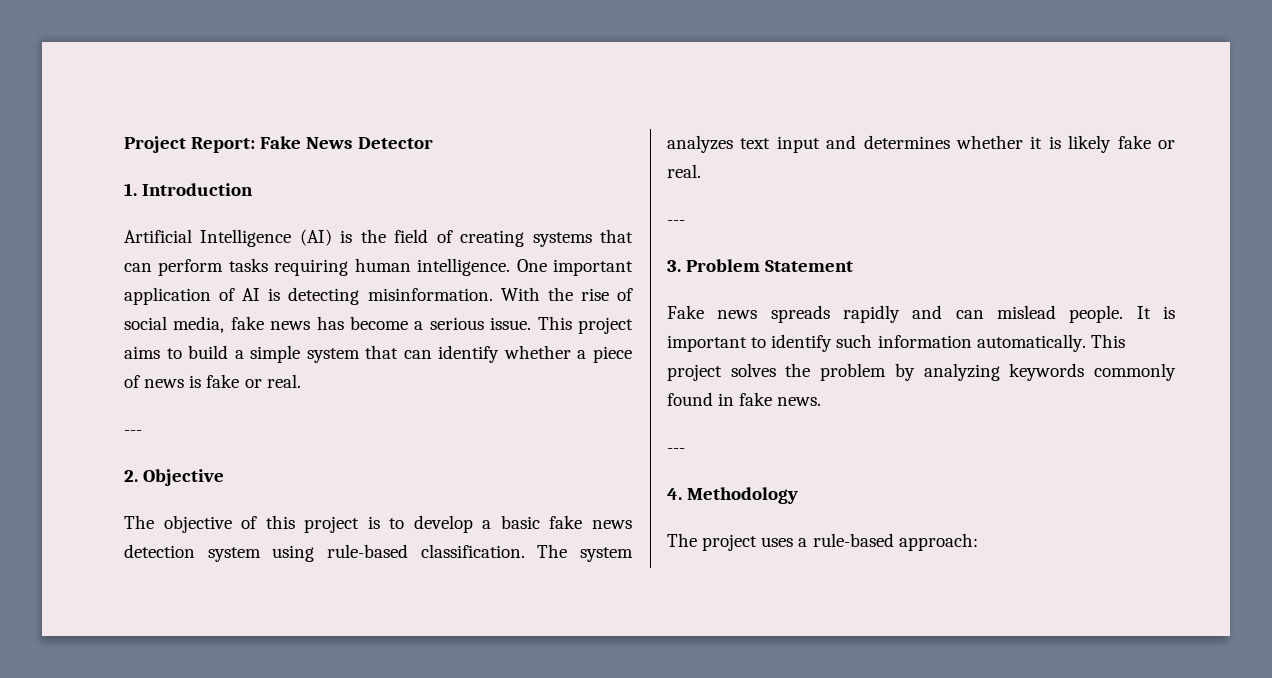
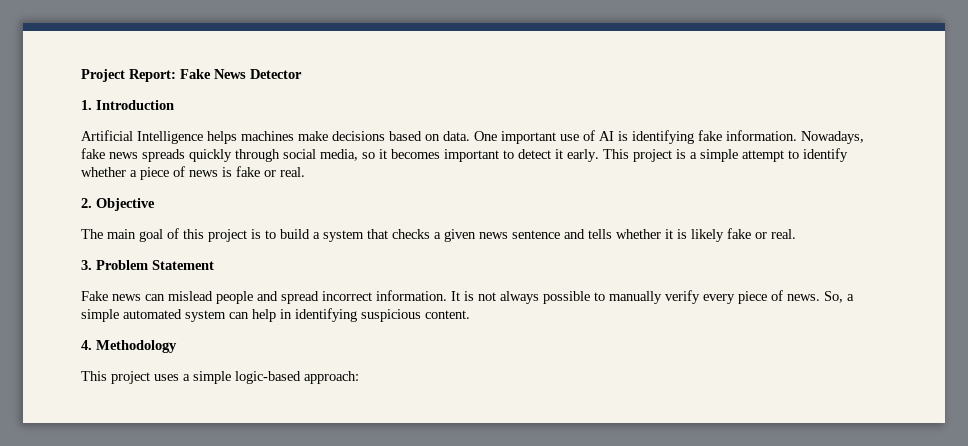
- Artificial Intelligence (AI) is the field of creating systems that can perform tasks requiring human intelligence.
+ Artificial Intelligence helps machines make decisions based on data.
- One important application of AI is detecting misinformation. With the rise of social media, fake news has become a serious issue. This project aims to build a simple system that can identify whether a piece of news is fake or real.
- ---
+ One important use of AI is identifying fake information. Nowadays, fake news spreads quickly through social media, so it becomes important to detect it early. This project is a simple attempt to identify whether a piece of news is fake or real.
- The objective of this project is to develop a basic fake news detection system using rule-based classification. The system analyzes text input and determines whether it is likely fake or real.
- ---
+ The main goal of this project is to build a system that checks a given news sentence and tells whether it is likely fake or real.
- Fake news spreads rapidly and can mislead people. It is important to identify such information automatically. This project solves the problem by analyzing keywords commonly found in fake news.
- ---
+ Fake news can mislead people and spread incorrect information. It is not always possible to manually verify every piece of news. So, a simple automated system can help in identifying suspicious content.
- The project uses a rule-based approach:
+ This project uses a simple logic-based approach:

